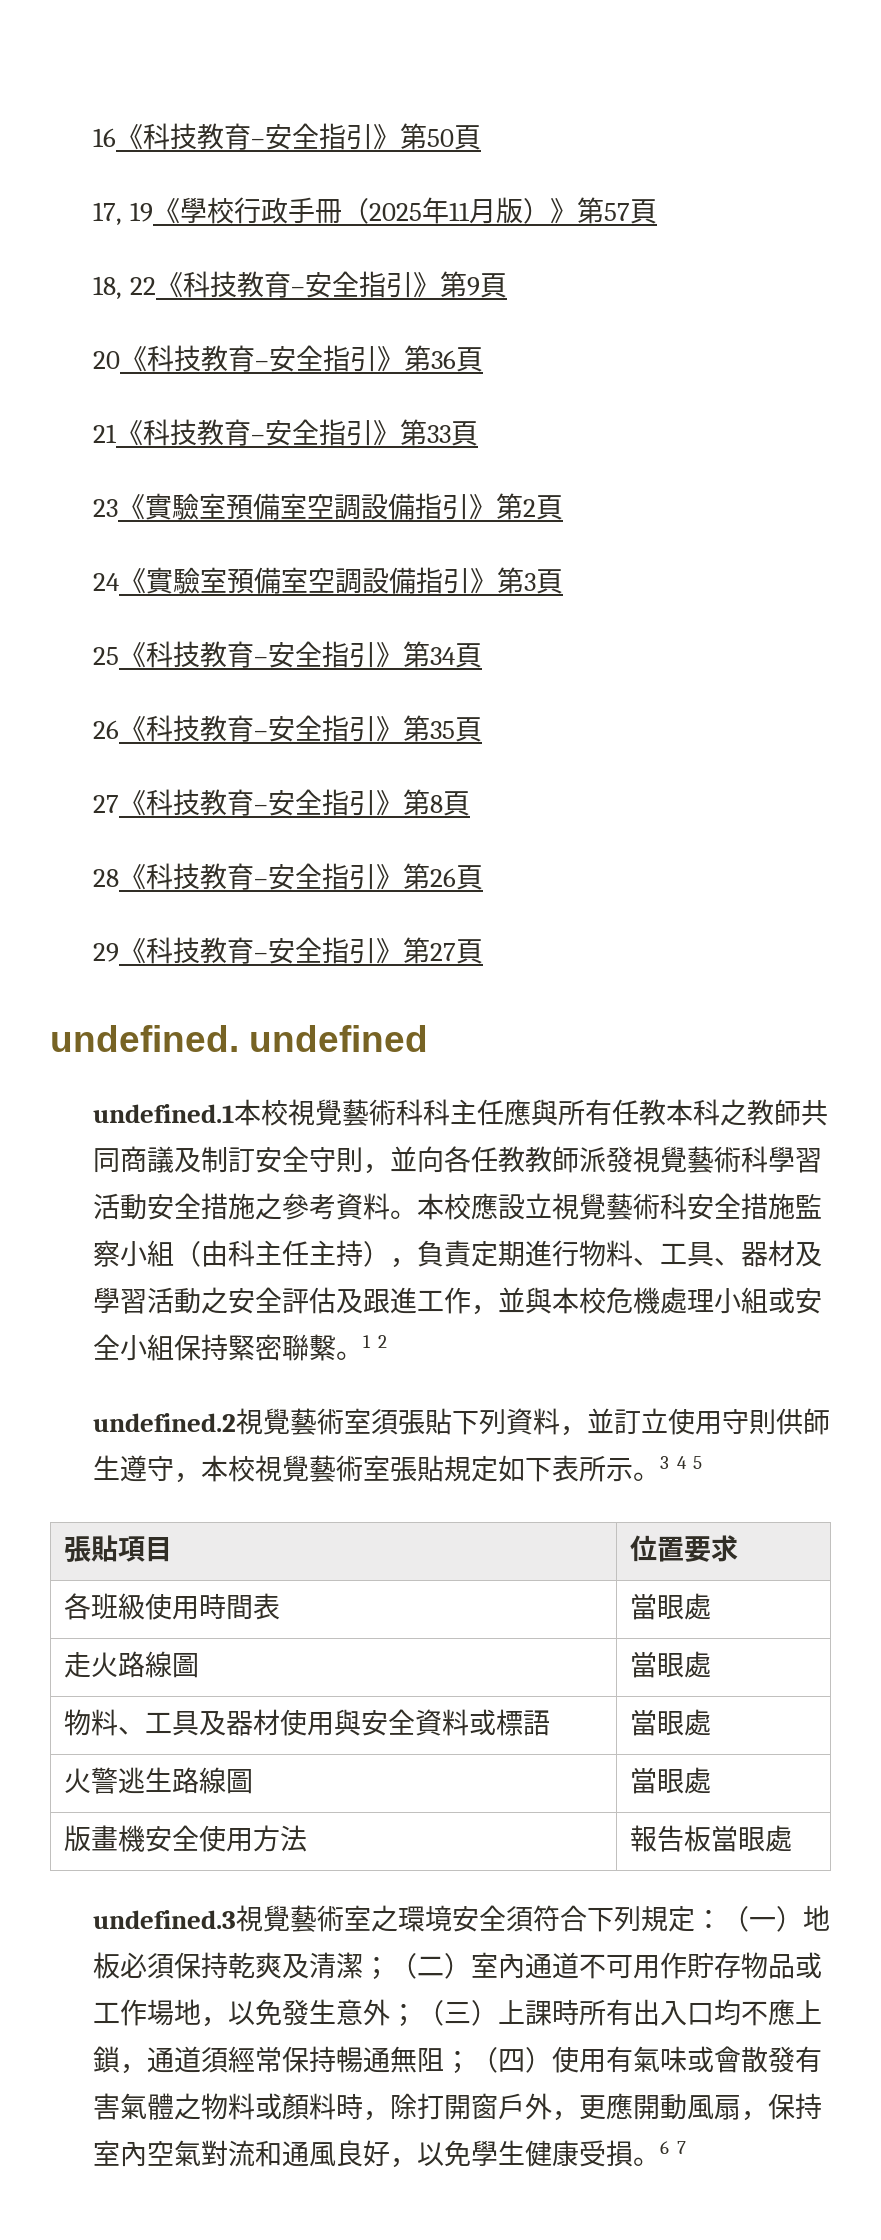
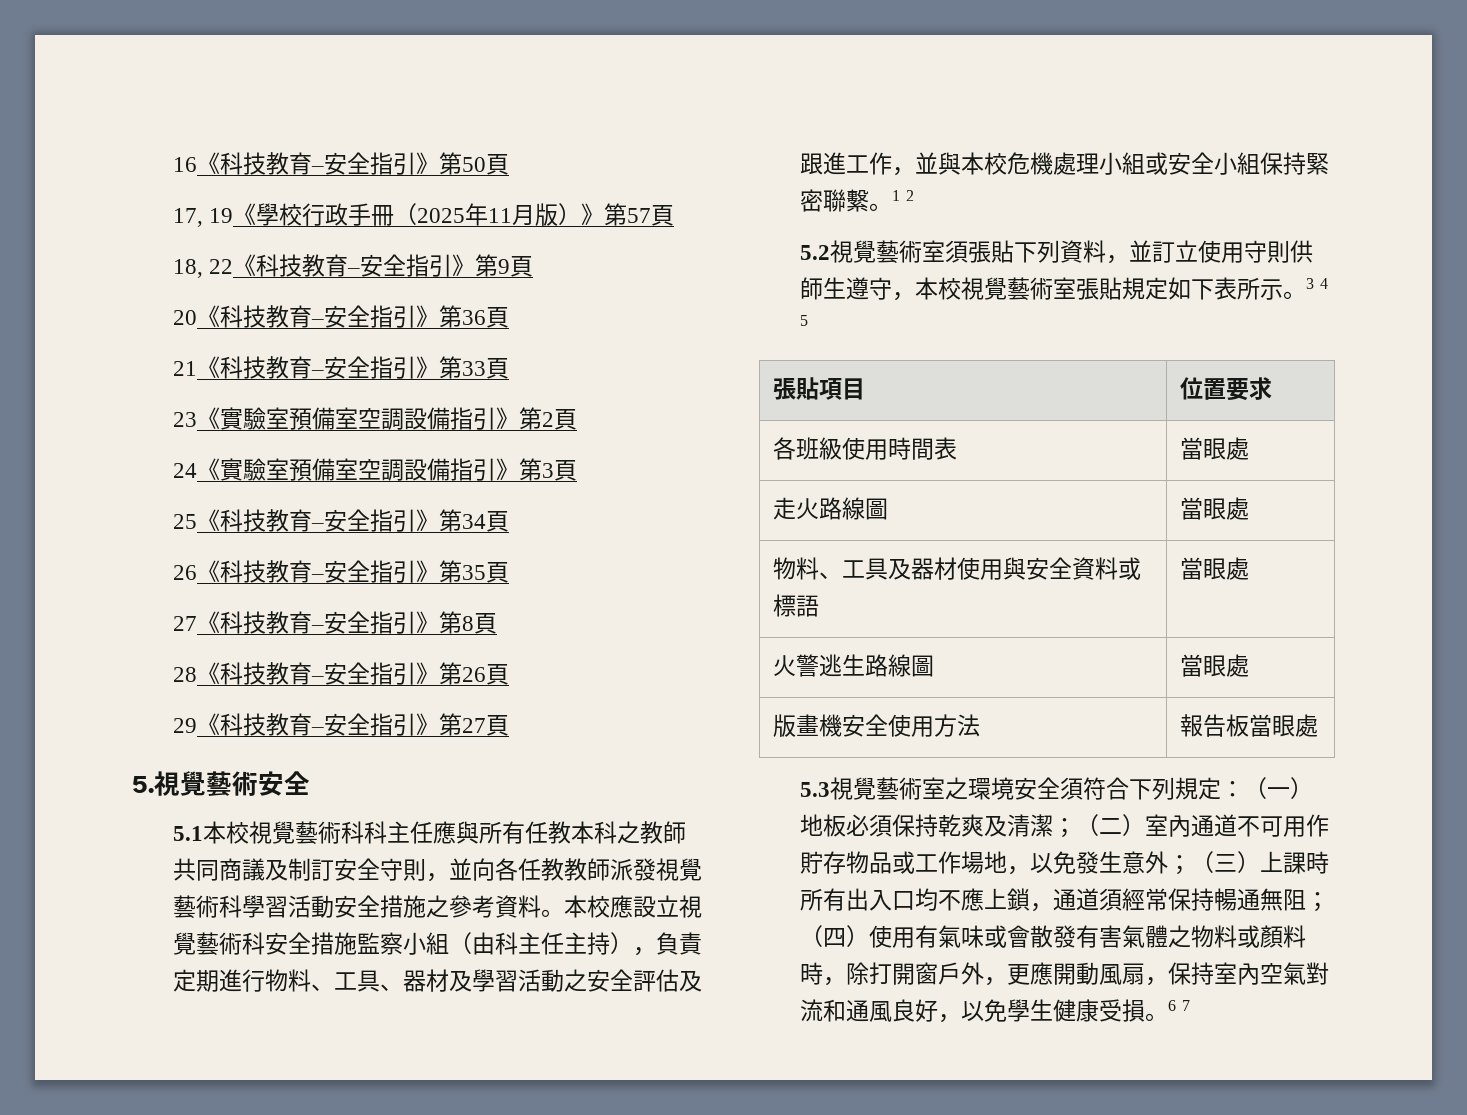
- undefined. undefined
- undefined.1本校視覺藝術科科主任應與所有任教本科之教師共同商議及制訂安全守則，並向各任教教師派發視覺藝術科學習活動安全措施之參考資料。
+ 5.視覺藝術安全
+ 5.1本校視覺藝術科科主任應與所有任教本科之教師共同商議及制訂安全守則，並向各任教教師派發視覺藝術科學習活動安全措施之參考資料。
- undefined.2視覺藝術室須張貼下列資料，並訂立使用守則供師生遵守，本校視覺藝術室張貼規定如下表所示。
+ 5.2視覺藝術室須張貼下列資料，並訂立使用守則供師生遵守，本校視覺藝術室張貼規定如下表所示。
- undefined.3視覺藝術室之環境安全須符合下列規定：
+ 5.3視覺藝術室之環境安全須符合下列規定：

